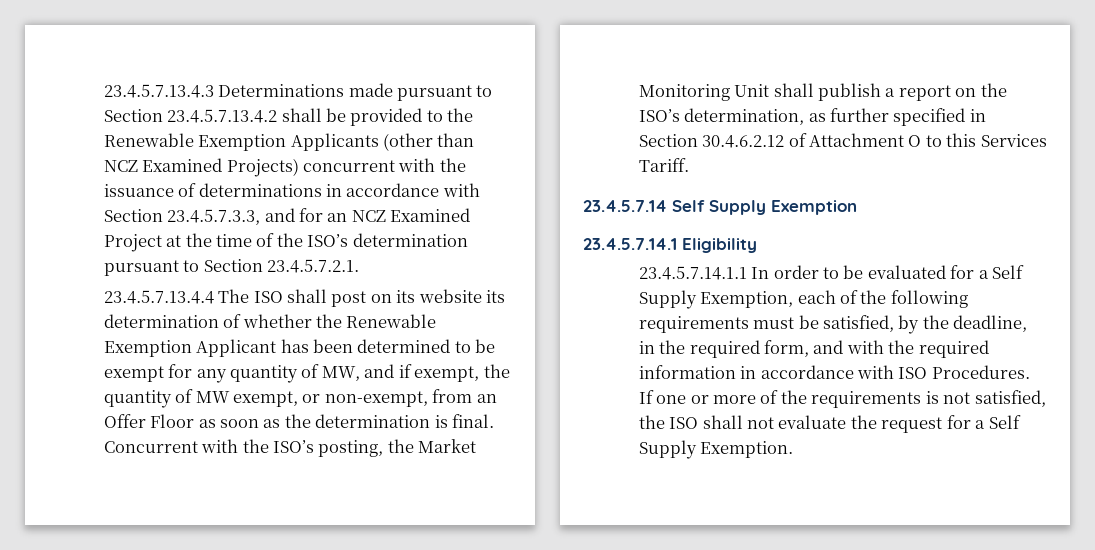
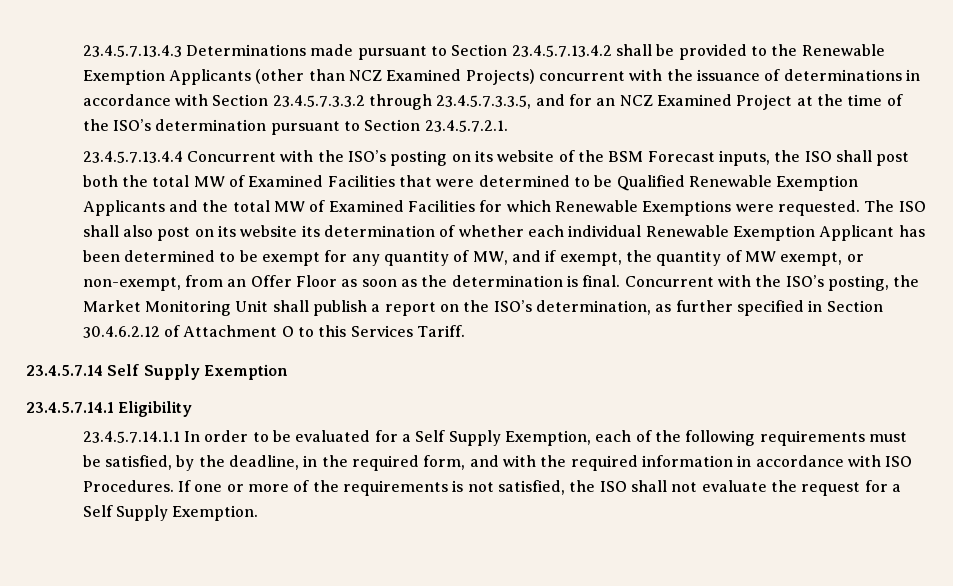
- 23.4.5.7.13.4.3 Determinations made pursuant to Section 23.4.5.7.13.4.2 shall be provided to the Renewable Exemption Applicants (other than NCZ Examined Projects) concurrent with the issuance of determinations in accordance with Section 23.4.5.7.3.3, and for an NCZ Examined Project at the time of the ISO’s determination pursuant to Section 23.4.5.7.2.1.
+ 23.4.5.7.13.4.3 Determinations made pursuant to Section 23.4.5.7.13.4.2 shall be provided to the Renewable Exemption Applicants (other than NCZ Examined Projects) concurrent with the issuance of determinations in accordance with Section 23.4.5.7.3.3.2 through 23.4.5.7.3.3.5, and for an NCZ Examined Project at the time of the ISO’s determination pursuant to Section 23.4.5.7.2.1.
- 23.4.5.7.13.4.4 The ISO shall post on its website its determination of whether the Renewable Exemption Applicant has been determined to be exempt for any quantity of MW, and if exempt, the quantity of MW exempt, or non-exempt, from an Offer Floor as soon as the determination is final.
+ 23.4.5.7.13.4.4 Concurrent with the ISO’s posting on its website of the BSM Forecast inputs, the ISO shall post both the total MW of Examined Facilities that were determined to be Qualified Renewable Exemption Applicants and the total MW of Examined Facilities for which Renewable Exemptions were requested. The ISO shall also post on its website its determination of whether each individual Renewable Exemption Applicant has been determined to be exempt for any quantity of MW, and if exempt, the quantity of MW exempt, or non-exempt, from an Offer Floor as soon as the determination is final.

